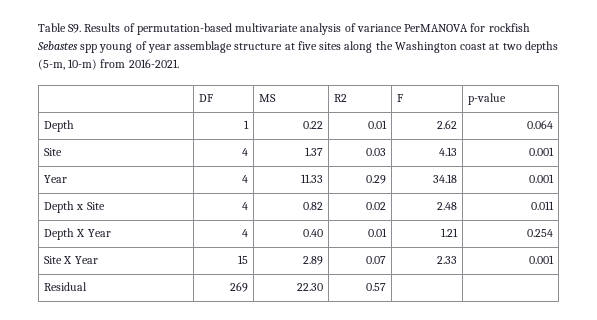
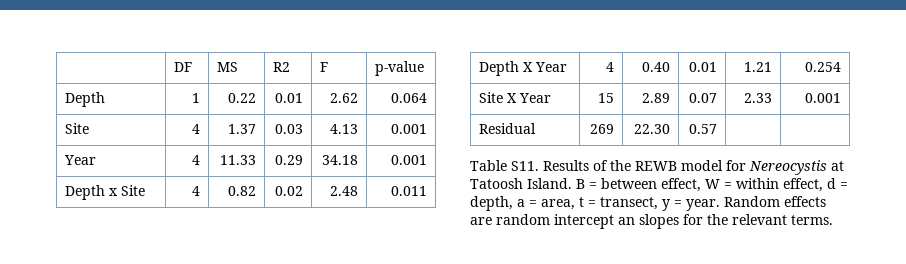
- Table S9. Results of permutation-based multivariate analysis of variance PerMANOVA for rockfish Sebastes spp young of year assemblage structure at five sites along the Washington coast at two depths (5-m, 10-m) from 2016-2021.
+ Table S11. Results of the REWB model for Nereocystis at Tatoosh Island. B = between effect, W = within effect, d = depth, a = area, t = transect, y = year. Random effects are random intercept an slopes for the relevant terms.

